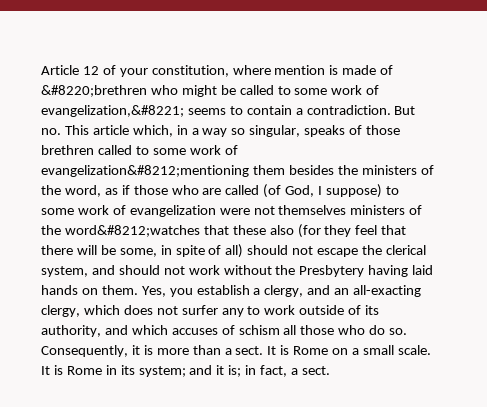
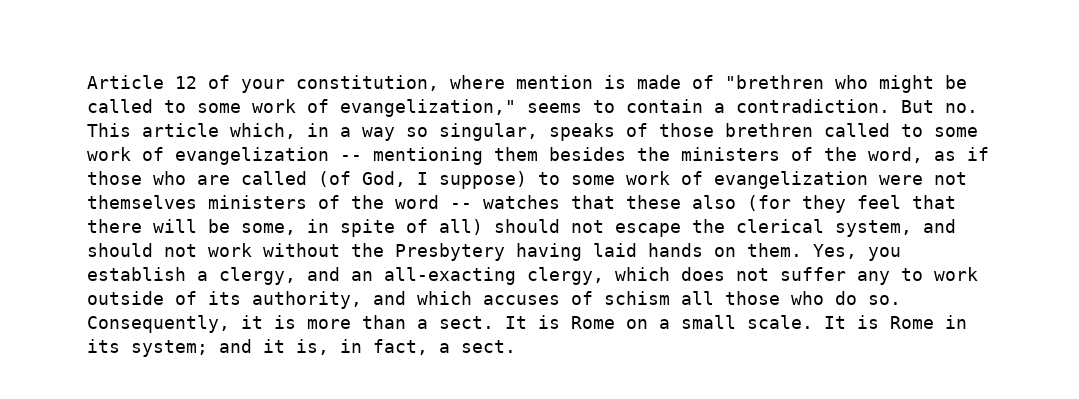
- Article 12 of your constitution, where mention is made of &#8220;brethren who might be called to some work of evangelization,&#8221; seems to contain a contradiction.
+ Article 12 of your constitution, where mention is made of "brethren who might be called to some work of evangelization," seems to contain a contradiction.
- But no. This article which, in a way so singular, speaks of those brethren called to some work of evangelization&#8212;mentioning them besides the ministers of the word, as if those who are called (of God, I suppose) to some work of evangelization were not themselves ministers of the word&#8212;watches that these also (for they feel that there will be some, in spite of all) should not escape the clerical system, and should not work without the Presbytery having laid hands on them.
+ But no. This article which, in a way so singular, speaks of those brethren called to some work of evangelization -- mentioning them besides the ministers of the word, as if those who are called (of God, I suppose) to some work of evangelization were not themselves ministers of the word -- watches that these also (for they feel that there will be some, in spite of all) should not escape the clerical system, and should not work without the Presbytery having laid hands on them.
- Yes, you establish a clergy, and an all-exacting clergy, which does not surfer any to work outside of its authority, and which accuses of schism all those who do so.
+ Yes, you establish a clergy, and an all-exacting clergy, which does not suffer any to work outside of its authority, and which accuses of schism all those who do so.
- It is Rome in its system; and it is; in fact, a sect.
+ It is Rome in its system; and it is, in fact, a sect.

